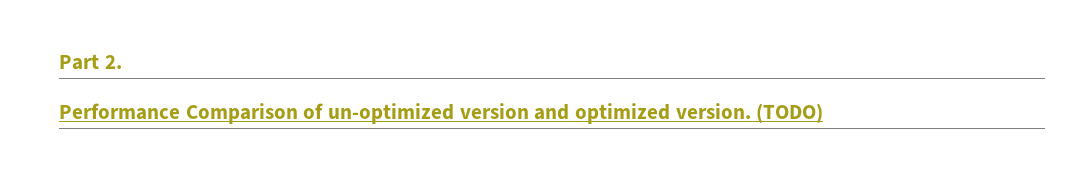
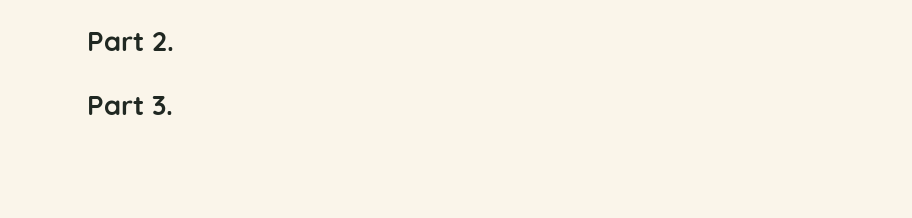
- Performance Comparison of un-optimized version and optimized version. (TODO)
+ Part 3.

